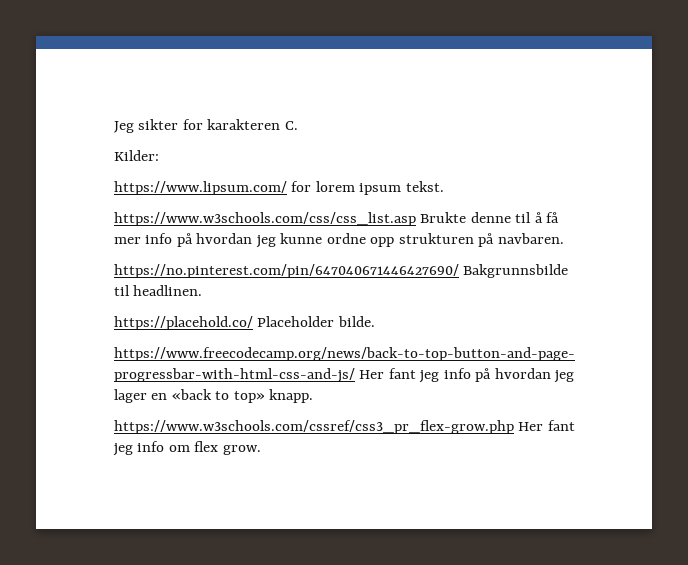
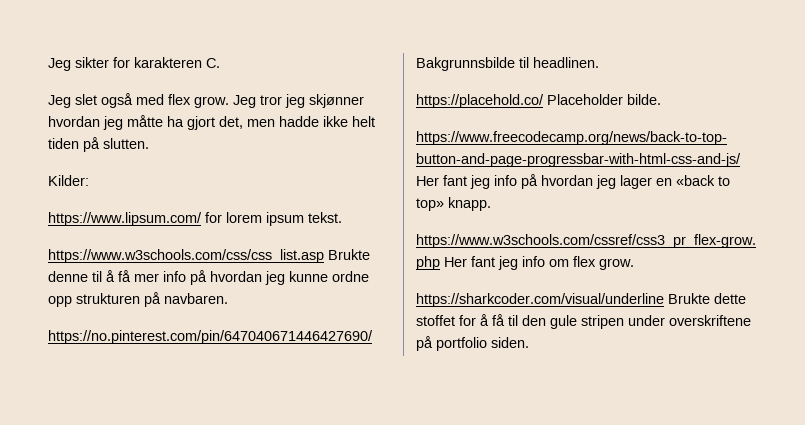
+ Jeg slet også med flex grow. Jeg tror jeg skjønner hvordan jeg måtte ha gjort det, men hadde ikke helt tiden på slutten.
+ https://sharkcoder.com/visual/underline Brukte dette stoffet for å få til den gule stripen under overskriftene på portfolio siden.

